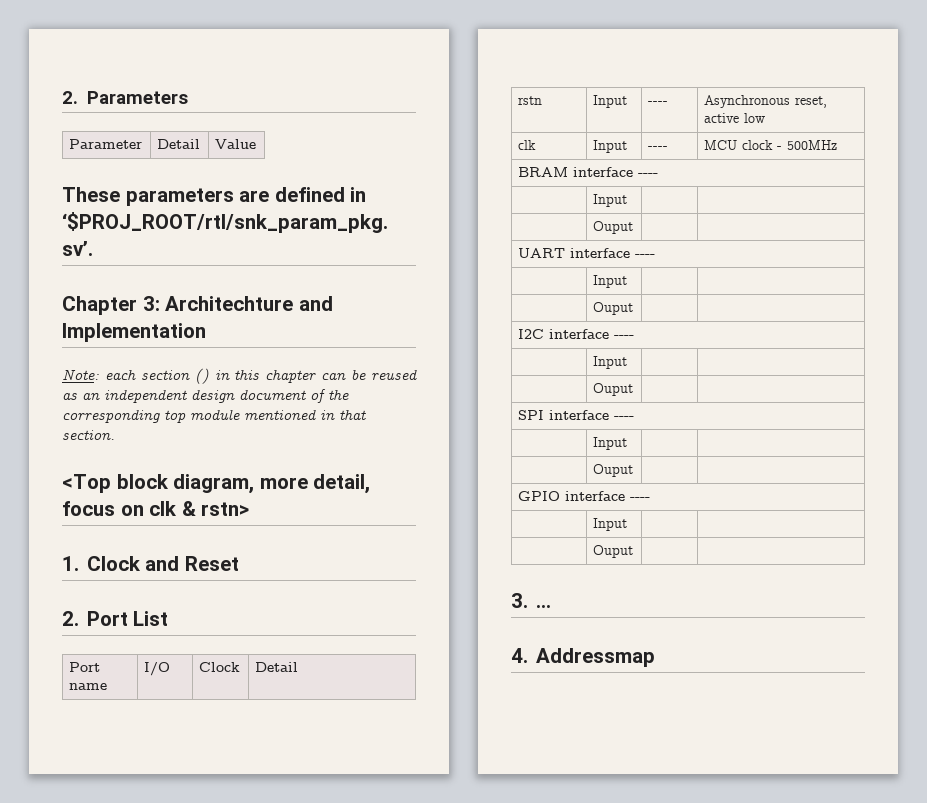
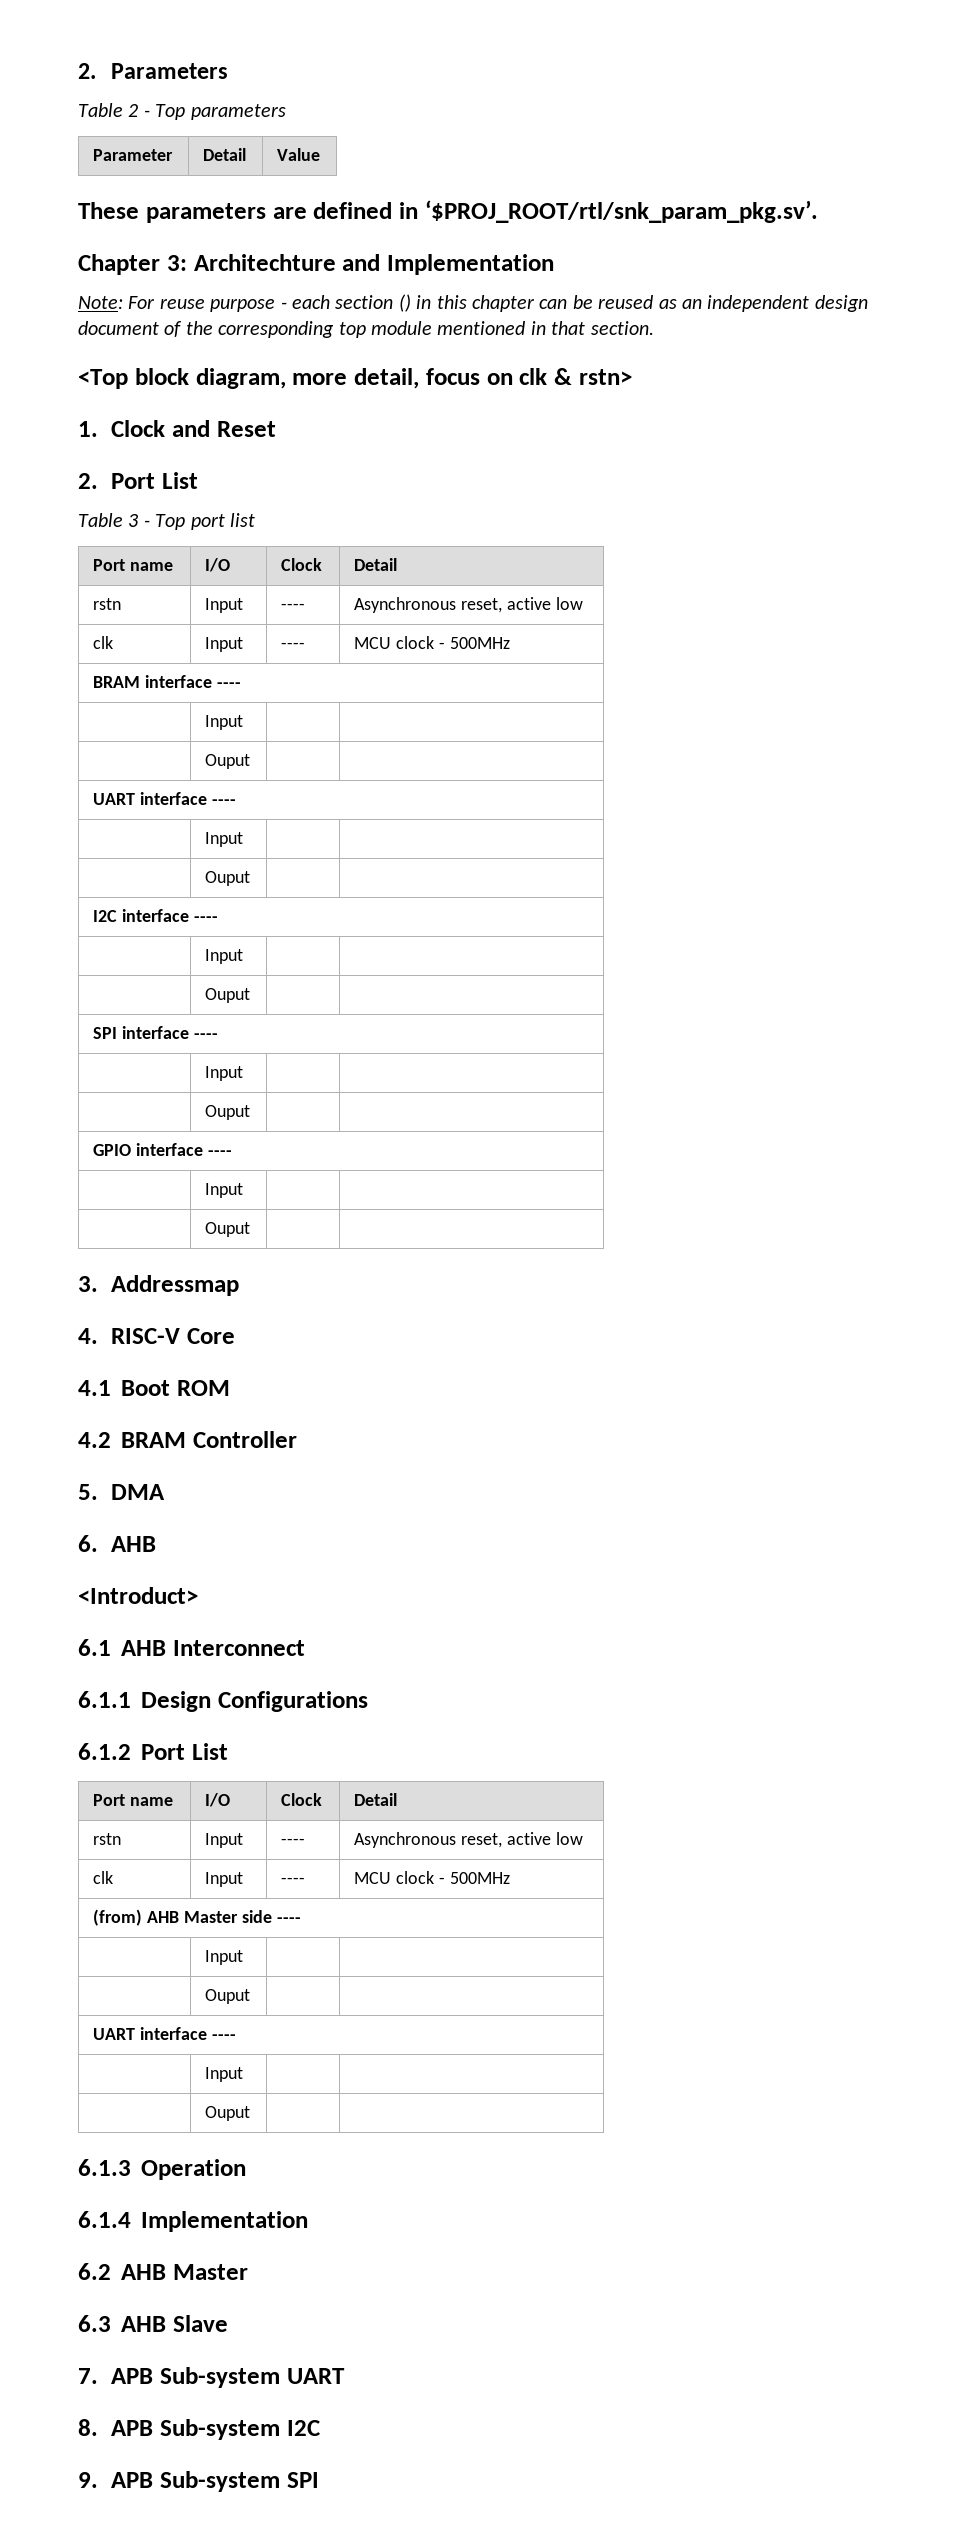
+ Table 2 - Top parameters
- Note: each section () in this chapter can be reused as an independent design document of the corresponding top module mentioned in that section.
+ Note: For reuse purpose - each section () in this chapter can be reused as an independent design document of the corresponding top module mentioned in that section.
+ Table 3 - Top port list
- 3. ...
+ 3. Addressmap
- 4. Addressmap
+ 4. RISC-V Core
+ 4.1 Boot ROM
+ 4.2 BRAM Controller
+ 5. DMA
+ 6. AHB
+ <Introduct>
+ 6.1 AHB Interconnect
+ 6.1.1 Design Configurations
+ 6.1.2 Port List
+ Port name | I/O | Clock | Detail
+ rstn | Input | ---- | Asynchronous reset, active low
+ clk | Input | ---- | MCU clock - 500MHz
+ (from) AHB Master side ----
+ | Input | |
+ | Ouput | |
+ UART interface ----
+ | Input | |
+ | Ouput | |
+ 6.1.3 Operation
+ 6.1.4 Implementation
+ 6.2 AHB Master
+ 6.3 AHB Slave
+ 7. APB Sub-system UART
+ 8. APB Sub-system I2C
+ 9. APB Sub-system SPI

